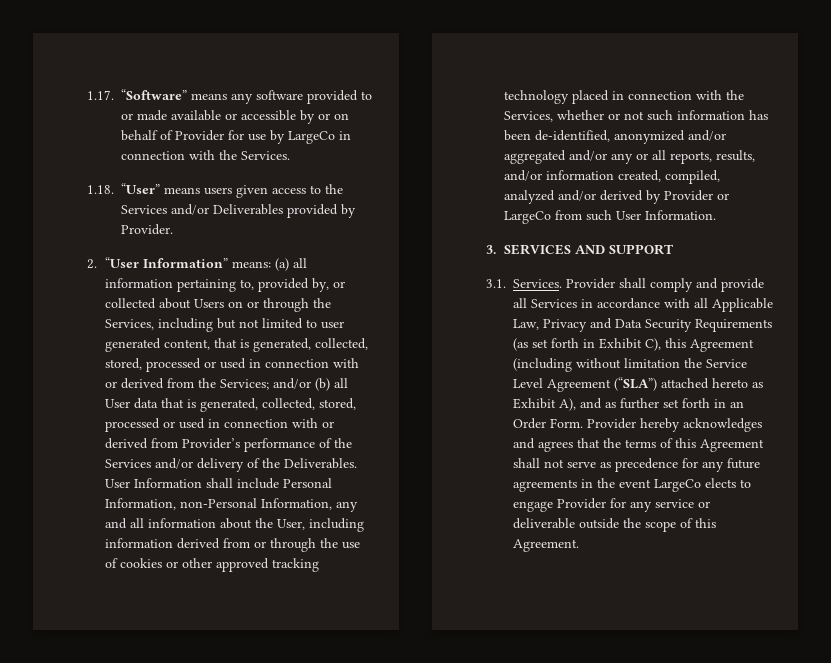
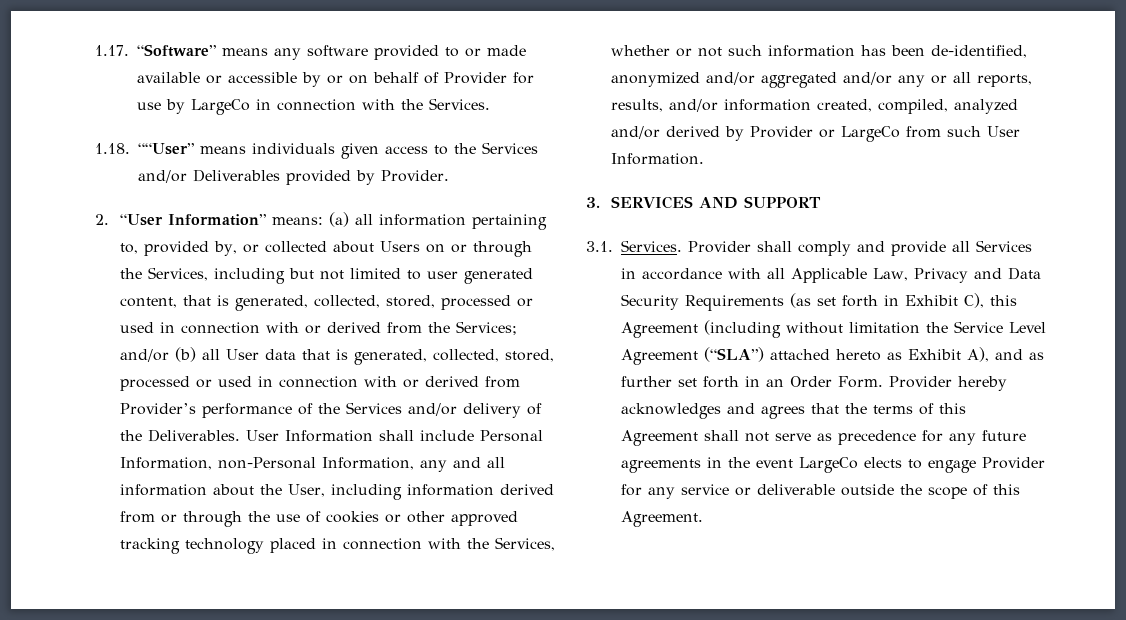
- 1.18. “User” means users given access to the Services and/or Deliverables provided by Provider.
+ 1.18. ““User” means individuals given access to the Services and/or Deliverables provided by Provider.

